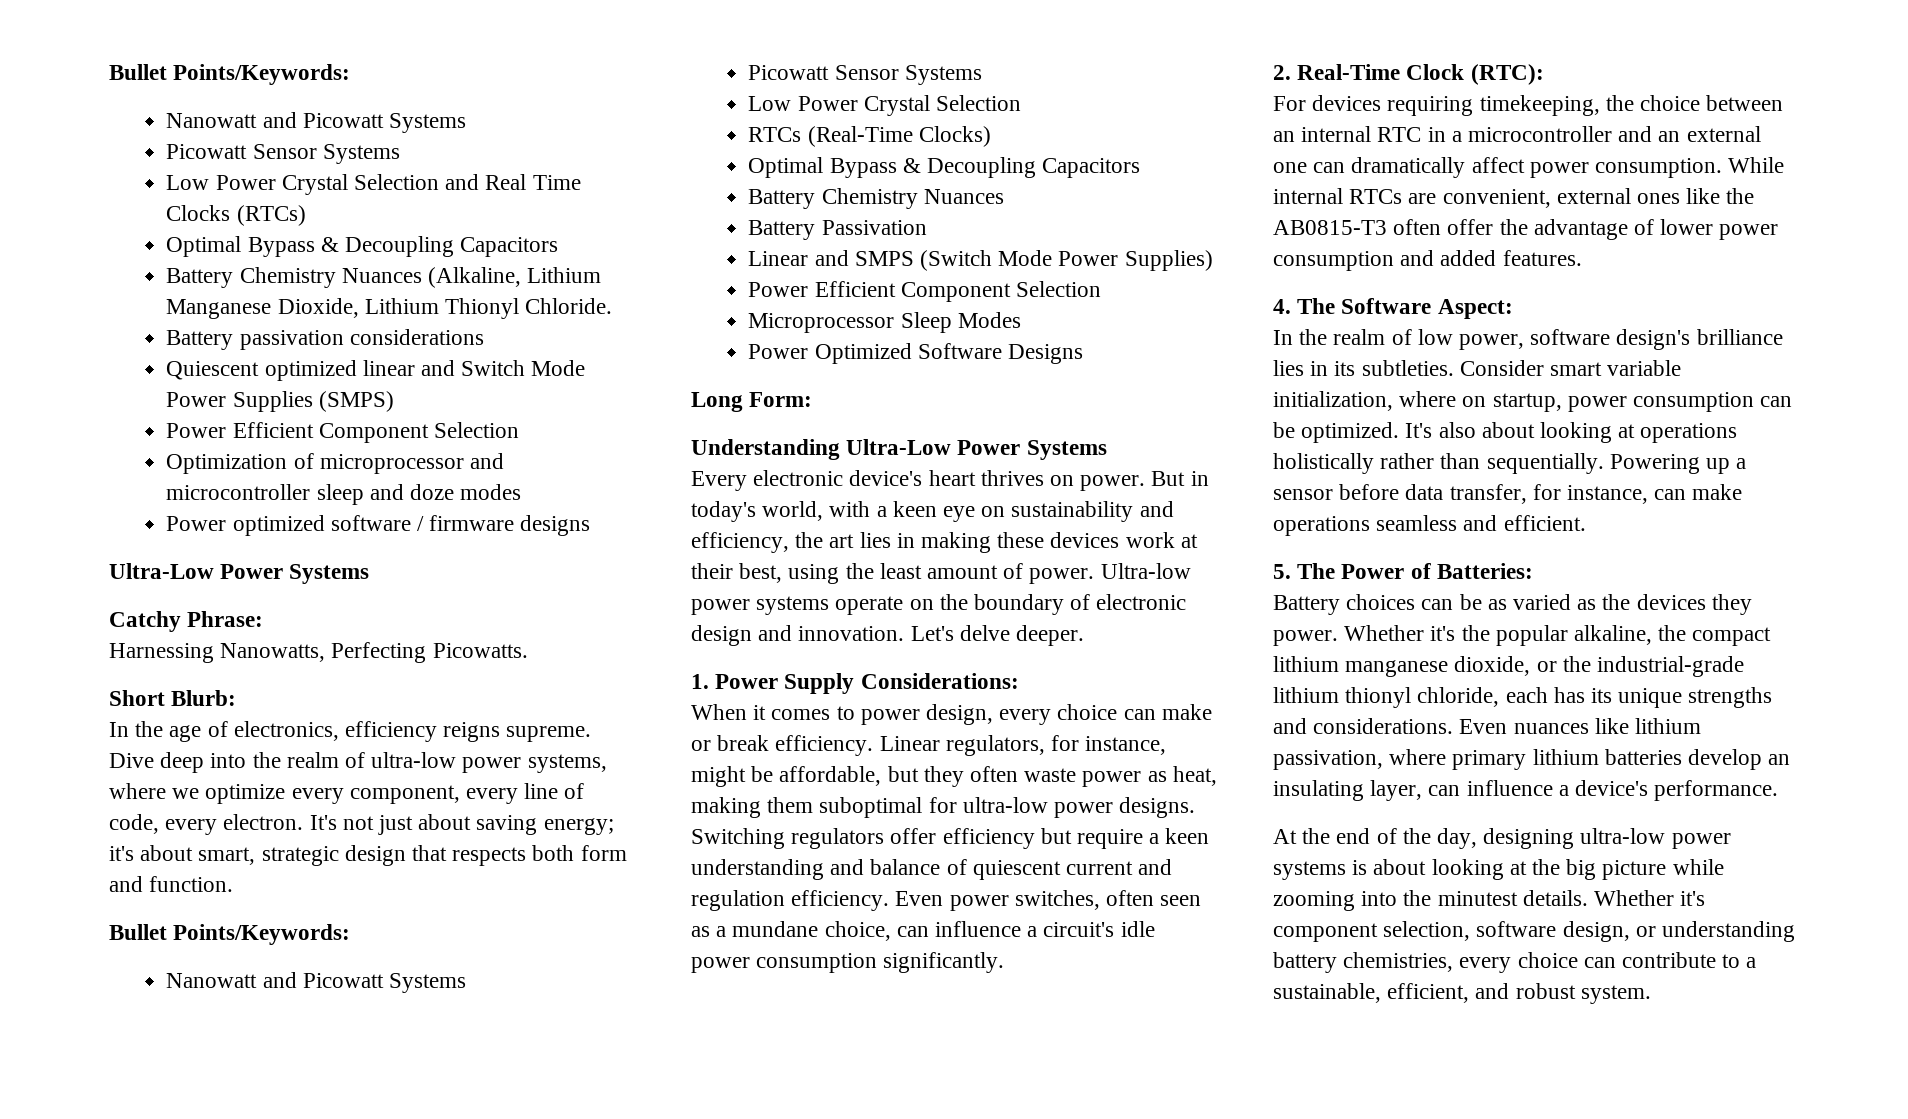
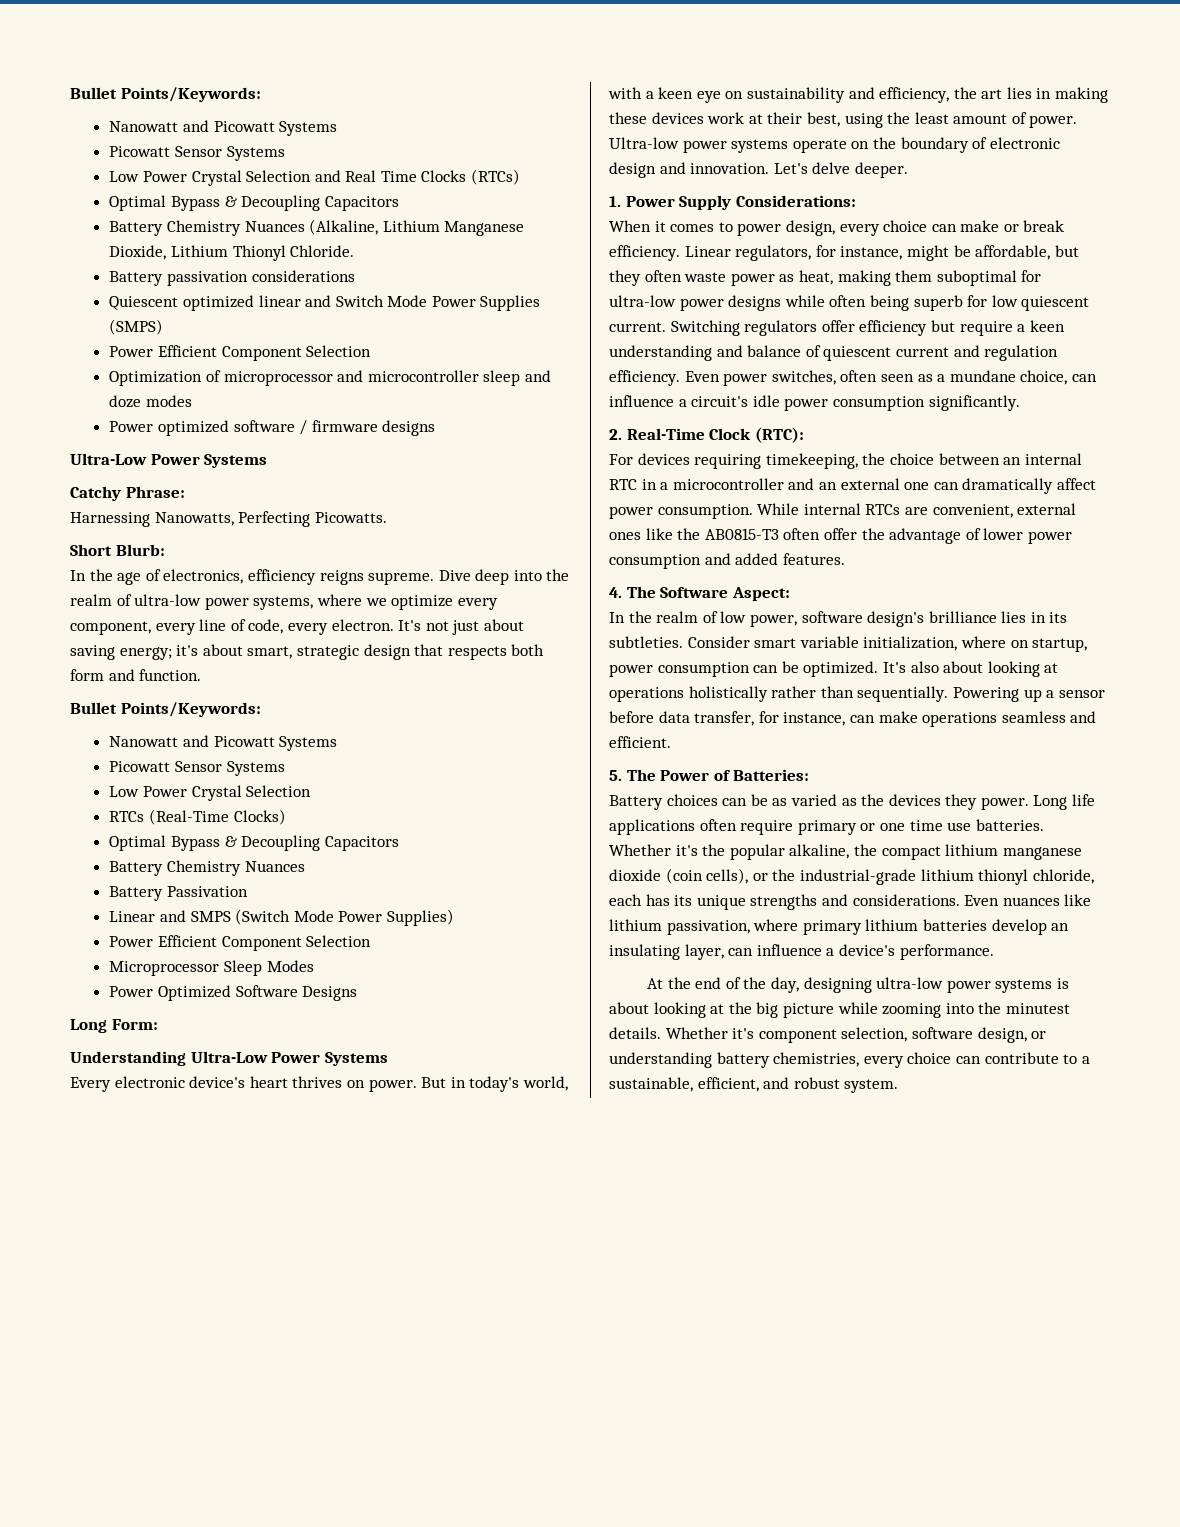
- Linear regulators, for instance, might be affordable, but they often waste power as heat, making them suboptimal for ultra-low power designs.
+ Linear regulators, for instance, might be affordable, but they often waste power as heat, making them suboptimal for ultra-low power designs while often being superb for low quiescent current.
+ Long life applications often require primary or one time use batteries.
- Whether it's the popular alkaline, the compact lithium manganese dioxide, or the industrial-grade lithium thionyl chloride, each has its unique strengths and considerations.
+ Whether it's the popular alkaline, the compact lithium manganese dioxide (coin cells), or the industrial-grade lithium thionyl chloride, each has its unique strengths and considerations.

